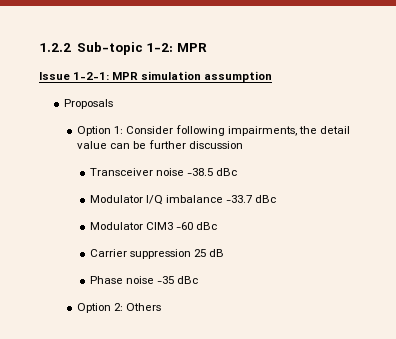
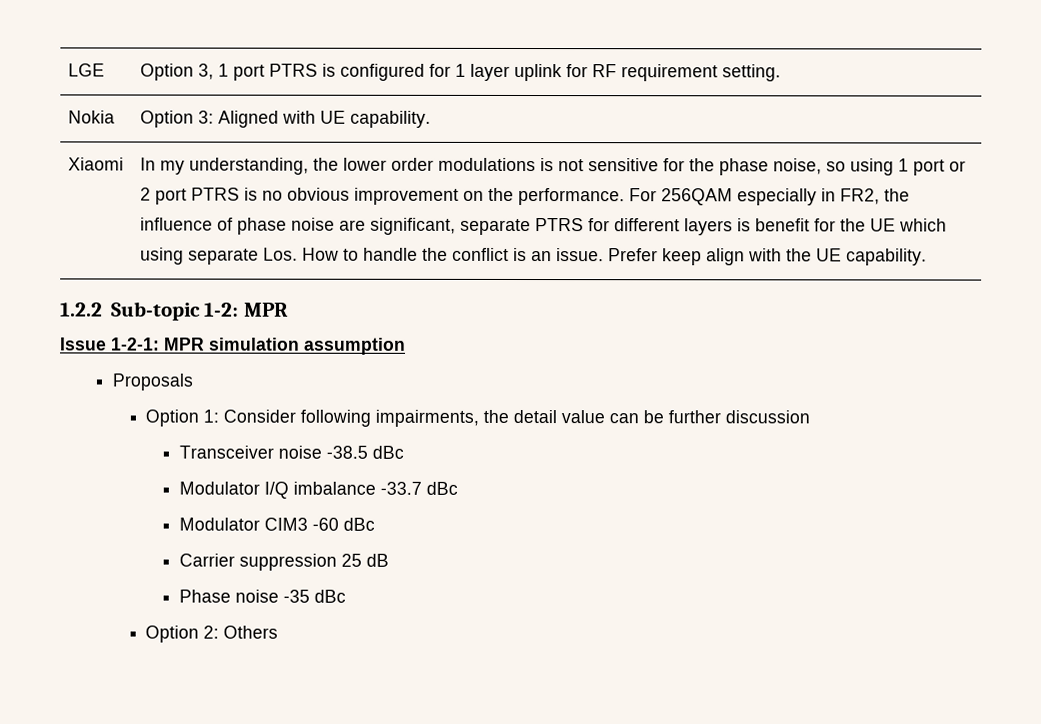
+ LGE | Option 3, 1 port PTRS is configured for 1 layer uplink for RF requirement setting.
+ Nokia | Option 3: Aligned with UE capability.
+ Xiaomi | In my understanding, the lower order modulations is not sensitive for the phase noise, so using 1 port or 2 port PTRS is no obvious improvement on the performance. For 256QAM especially in FR2, the influence of phase noise are significant, separate PTRS for different layers is benefit for the UE which using separate Los. How to handle the conflict is an issue. Prefer keep align with the UE capability.

